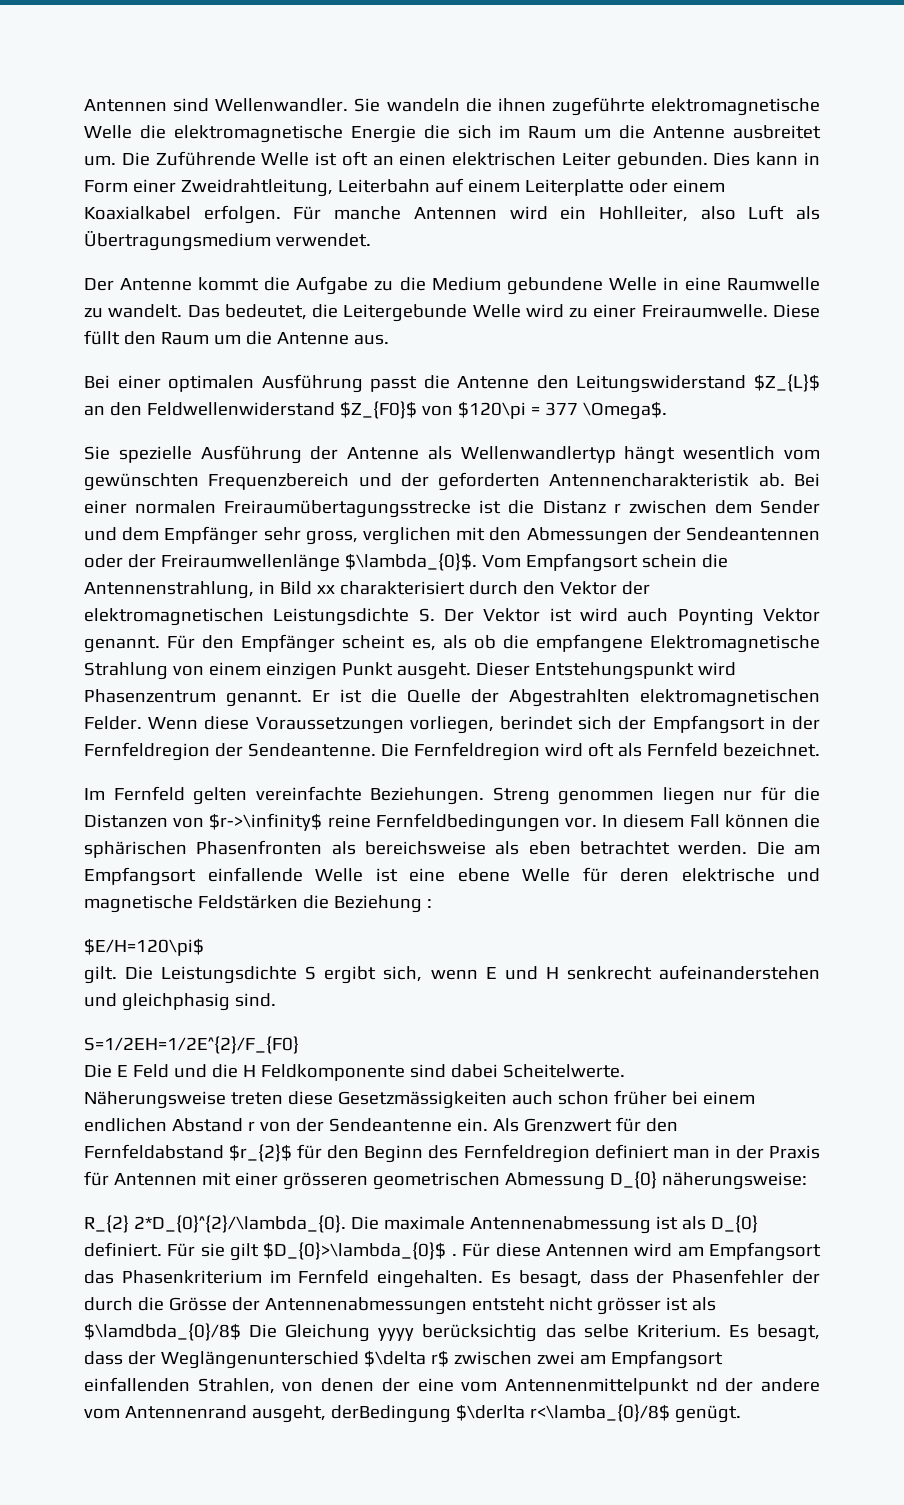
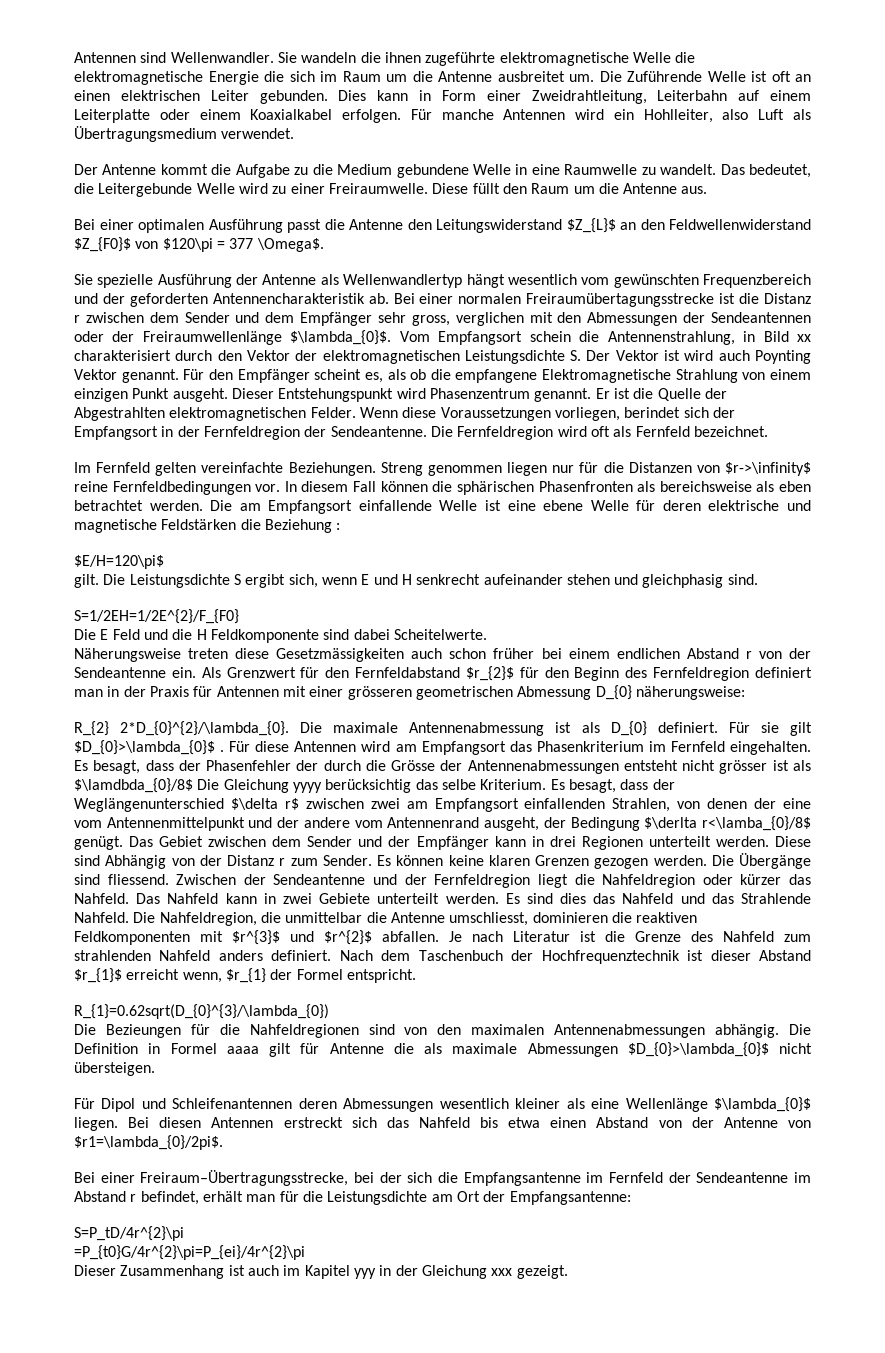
- Die Leistungsdichte S ergibt sich, wenn E und H senkrecht aufeinanderstehen und gleichphasig sind.
+ Die Leistungsdichte S ergibt sich, wenn E und H senkrecht aufeinander stehen und gleichphasig sind.
- Es besagt, dass der Weglängenunterschied $\delta r$ zwischen zwei am Empfangsort einfallenden Strahlen, von denen der eine vom Antennenmittelpunkt nd der andere vom Antennenrand ausgeht, derBedingung $\derlta r<\lamba_{0}/8$ genügt.
+ Es besagt, dass der Weglängenunterschied $\delta r$ zwischen zwei am Empfangsort einfallenden Strahlen, von denen der eine vom Antennenmittelpunkt und der andere vom Antennenrand ausgeht, der Bedingung $\derlta r<\lamba_{0}/8$ genügt.
+ Das Gebiet zwischen dem Sender und der Empfänger kann in drei Regionen unterteilt werden. Diese sind Abhängig von der Distanz r zum Sender. Es können keine klaren Grenzen gezogen werden. Die Übergänge sind fliessend. Zwischen der Sendeantenne und der Fernfeldregion liegt die Nahfeldregion oder kürzer das Nahfeld. Das Nahfeld kann in zwei Gebiete unterteilt werden. Es sind dies das Nahfeld und das Strahlende Nahfeld. Die Nahfeldregion, die unmittelbar die Antenne umschliesst, dominieren die reaktiven Feldkomponenten mit $r^{3}$ und $r^{2}$ abfallen. Je nach Literatur ist die Grenze des Nahfeld zum strahlenden Nahfeld anders definiert. Nach dem Taschenbuch der Hochfrequenztechnik ist dieser Abstand $r_{1}$ erreicht wenn, $r_{1} der Formel entspricht.
+ R_{1}=0.62sqrt(D_{0}^{3}/\lambda_{0})
+ Die Bezieungen für die Nahfeldregionen sind von den maximalen Antennenabmessungen abhängig. Die Definition in Formel aaaa gilt für Antenne die als maximale Abmessungen $D_{0}>\lambda_{0}$ nicht übersteigen.
+ Für Dipol und Schleifenantennen deren Abmessungen wesentlich kleiner als eine Wellenlänge $\lambda_{0}$ liegen. Bei diesen Antennen erstreckt sich das Nahfeld bis etwa einen Abstand von der Antenne von $r1=\lambda_{0}/2pi$.
+ Bei einer Freiraum–Übertragungsstrecke, bei der sich die Empfangsantenne im Fernfeld der Sendeantenne im Abstand r befindet, erhält man für die Leistungsdichte am Ort der Empfangsantenne:
+ S=P_tD/4r^{2}\pi
+ =P_{t0}G/4r^{2}\pi=P_{ei}/4r^{2}\pi
+ Dieser Zusammenhang ist auch im Kapitel yyy in der Gleichung xxx gezeigt.

